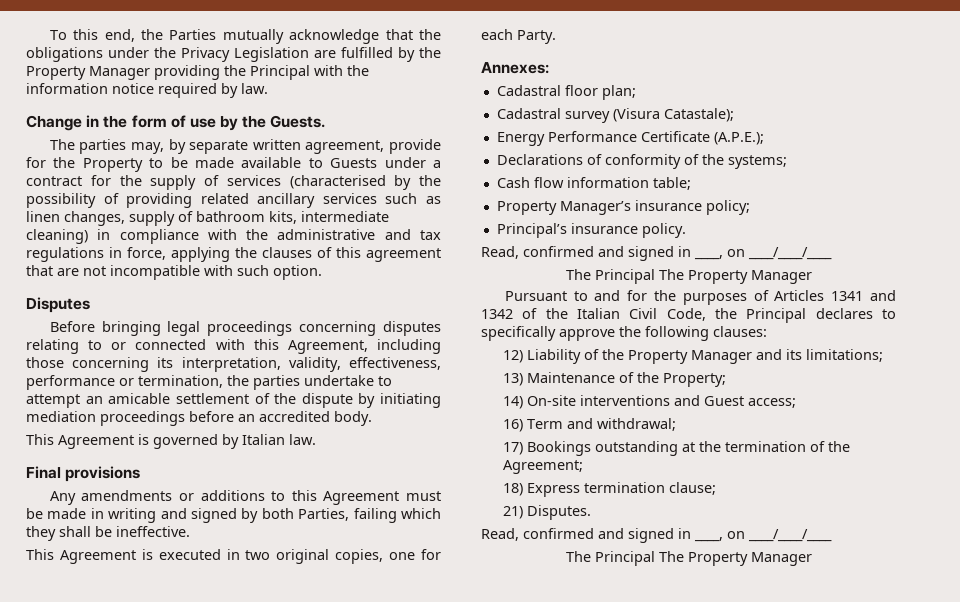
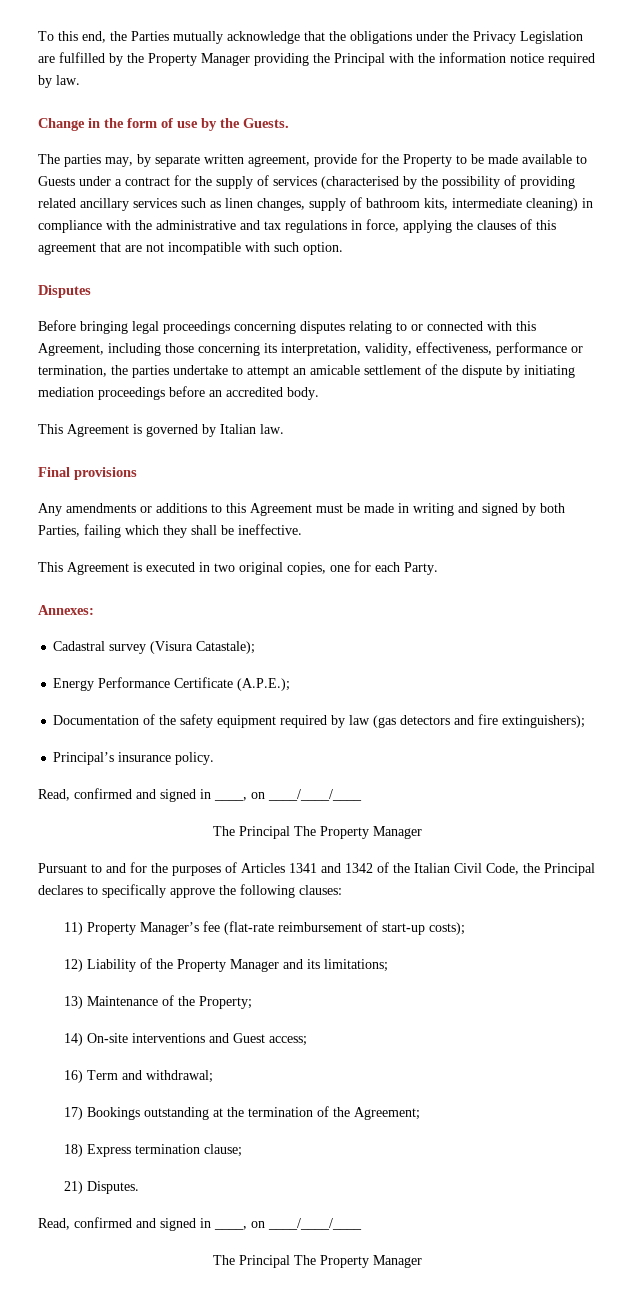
- Cadastral floor plan;
- Declarations of conformity of the systems;
- Cash flow information table;
- Property Manager’s insurance policy;
+ Documentation of the safety equipment required by law (gas detectors and fire extinguishers);
+ 11) Property Manager’s fee (flat-rate reimbursement of start-up costs);

